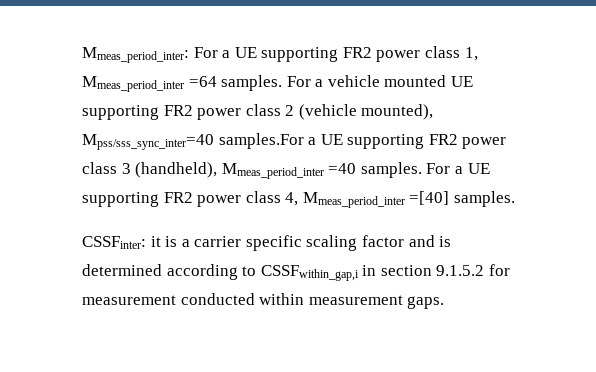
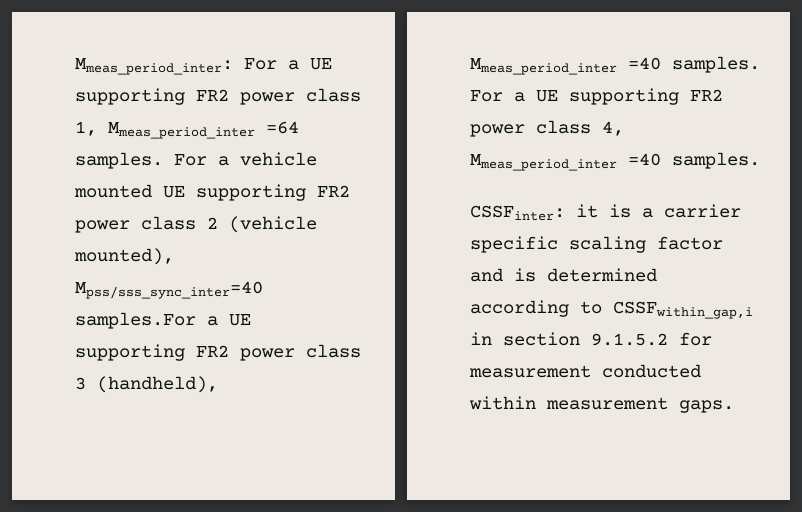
- For a UE supporting FR2 power class 4, Mmeas_period_inter =[40] samples.
+ For a UE supporting FR2 power class 4, Mmeas_period_inter =40 samples.

